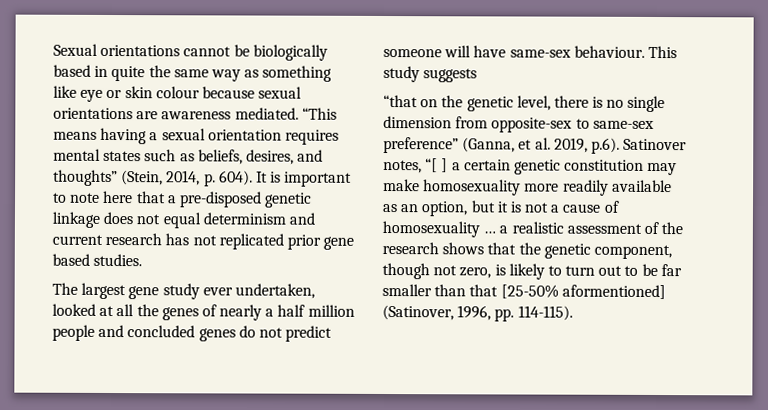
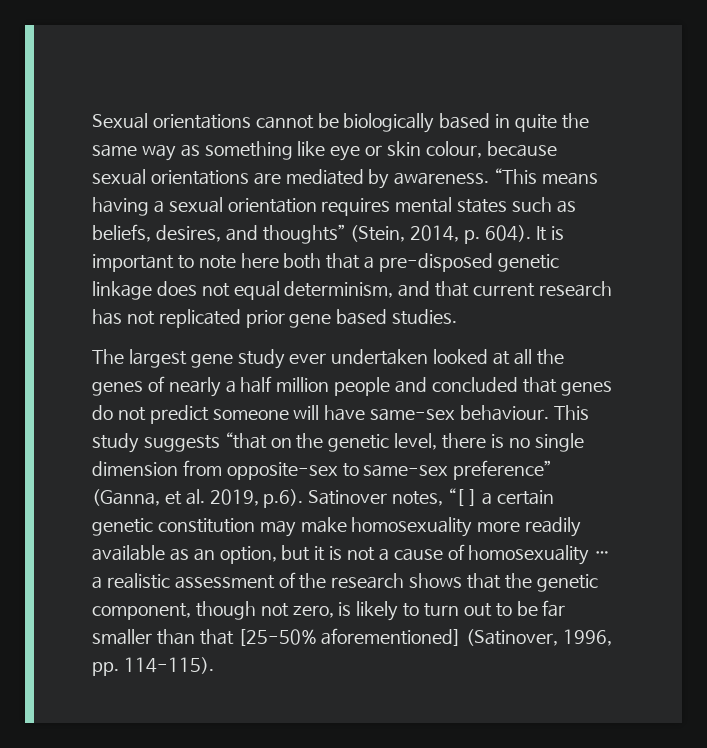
- Sexual orientations cannot be biologically based in quite the same way as something like eye or skin colour because sexual orientations are awareness mediated.
+ Sexual orientations cannot be biologically based in quite the same way as something like eye or skin colour, because sexual orientations are mediated by awareness.
- It is important to note here that a pre-disposed genetic linkage does not equal determinism and current research has not replicated prior gene based studies.
+ It is important to note here both that a pre-disposed genetic linkage does not equal determinism, and that current research has not replicated prior gene based studies.
- The largest gene study ever undertaken, looked at all the genes of nearly a half million people and concluded genes do not predict someone will have same-sex behaviour.
+ The largest gene study ever undertaken looked at all the genes of nearly a half million people and concluded that genes do not predict someone will have same-sex behaviour.
- This study suggests
- “that on the genetic level, there is no single dimension from opposite-sex to same-sex preference” (Ganna, et al. 2019, p.6). Satinover notes, “[ ] a certain genetic constitution may make homosexuality more readily available as an option, but it is not a cause of homosexuality … a realistic assessment of the research shows that the genetic component, though not zero, is likely to turn out to be far smaller than that [25-50% aformentioned] (Satinover, 1996, pp. 114-115).
+ This study suggests “that on the genetic level, there is no single dimension from opposite-sex to same-sex preference” (Ganna, et al. 2019, p.6). Satinover notes, “[ ] a certain genetic constitution may make homosexuality more readily available as an option, but it is not a cause of homosexuality … a realistic assessment of the research shows that the genetic component, though not zero, is likely to turn out to be far smaller than that [25-50% aforementioned] (Satinover, 1996, pp. 114-115).

